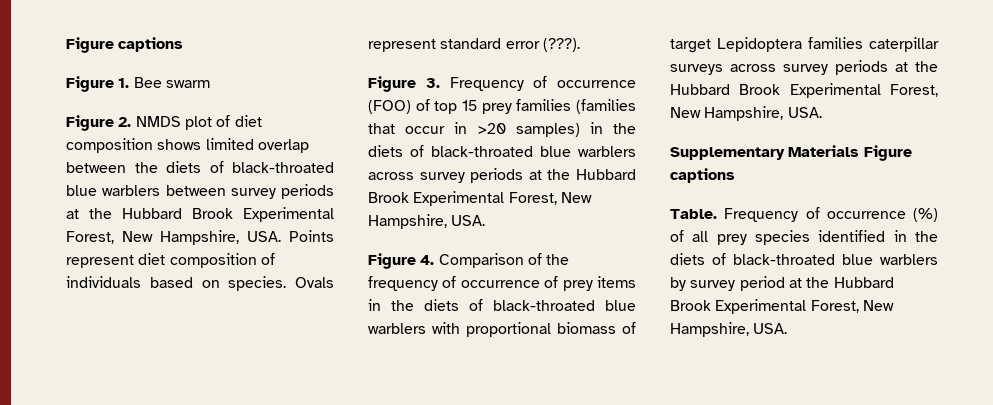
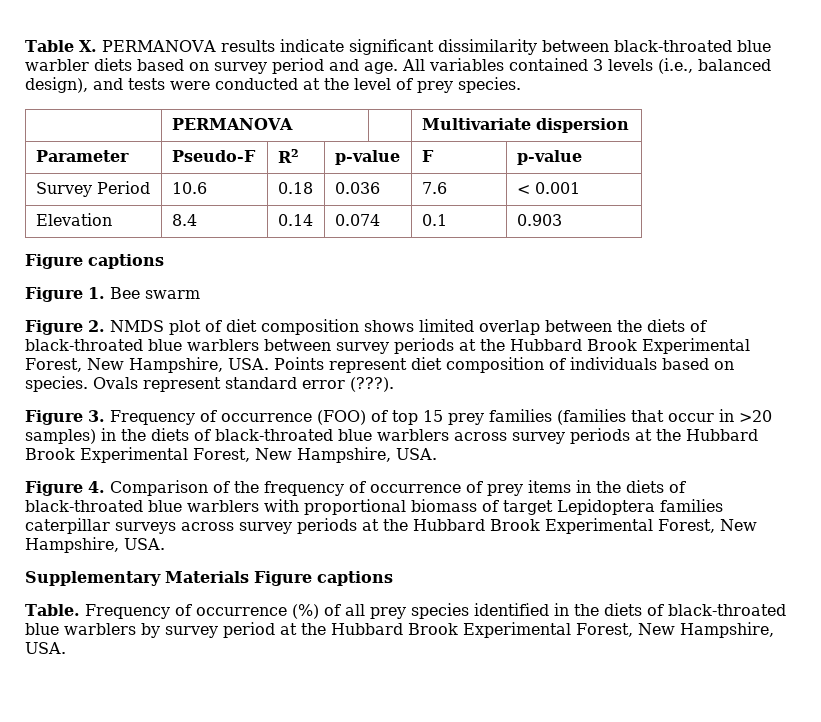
+ Table X. PERMANOVA results indicate significant dissimilarity between black-throated blue warbler diets based on survey period and age. All variables contained 3 levels (i.e., balanced design), and tests were conducted at the level of prey species.
+ | PERMANOVA | | Multivariate dispersion
+ Parameter | Pseudo-F | R2 | p-value | F | p-value
+ Survey Period | 10.6 | 0.18 | 0.036 | 7.6 | < 0.001
+ Elevation | 8.4 | 0.14 | 0.074 | 0.1 | 0.903

